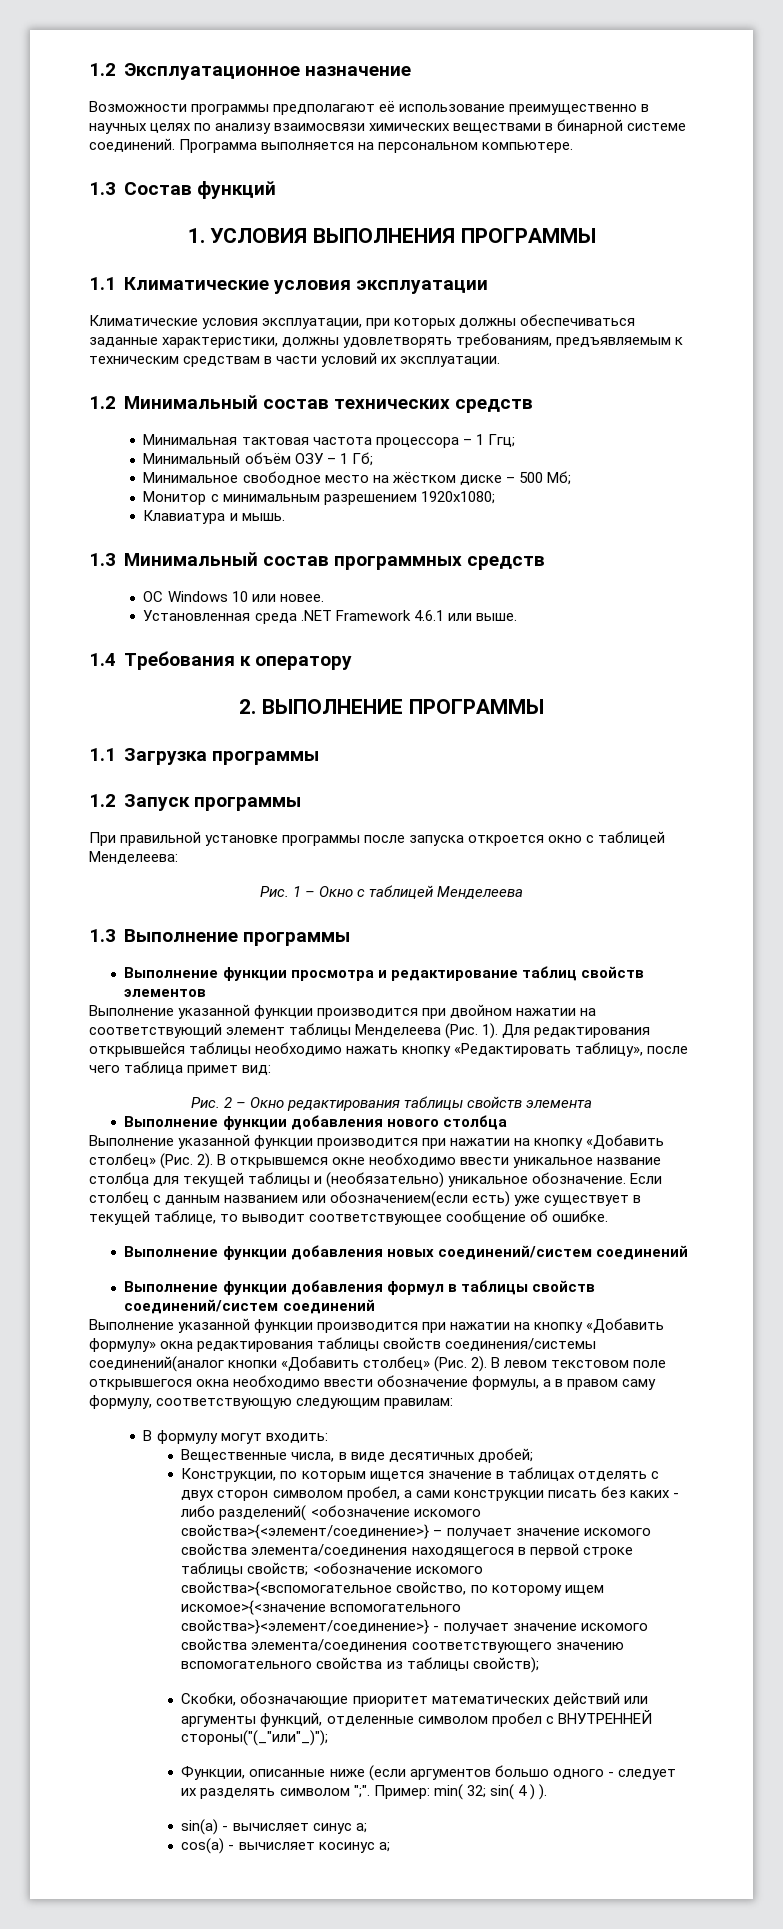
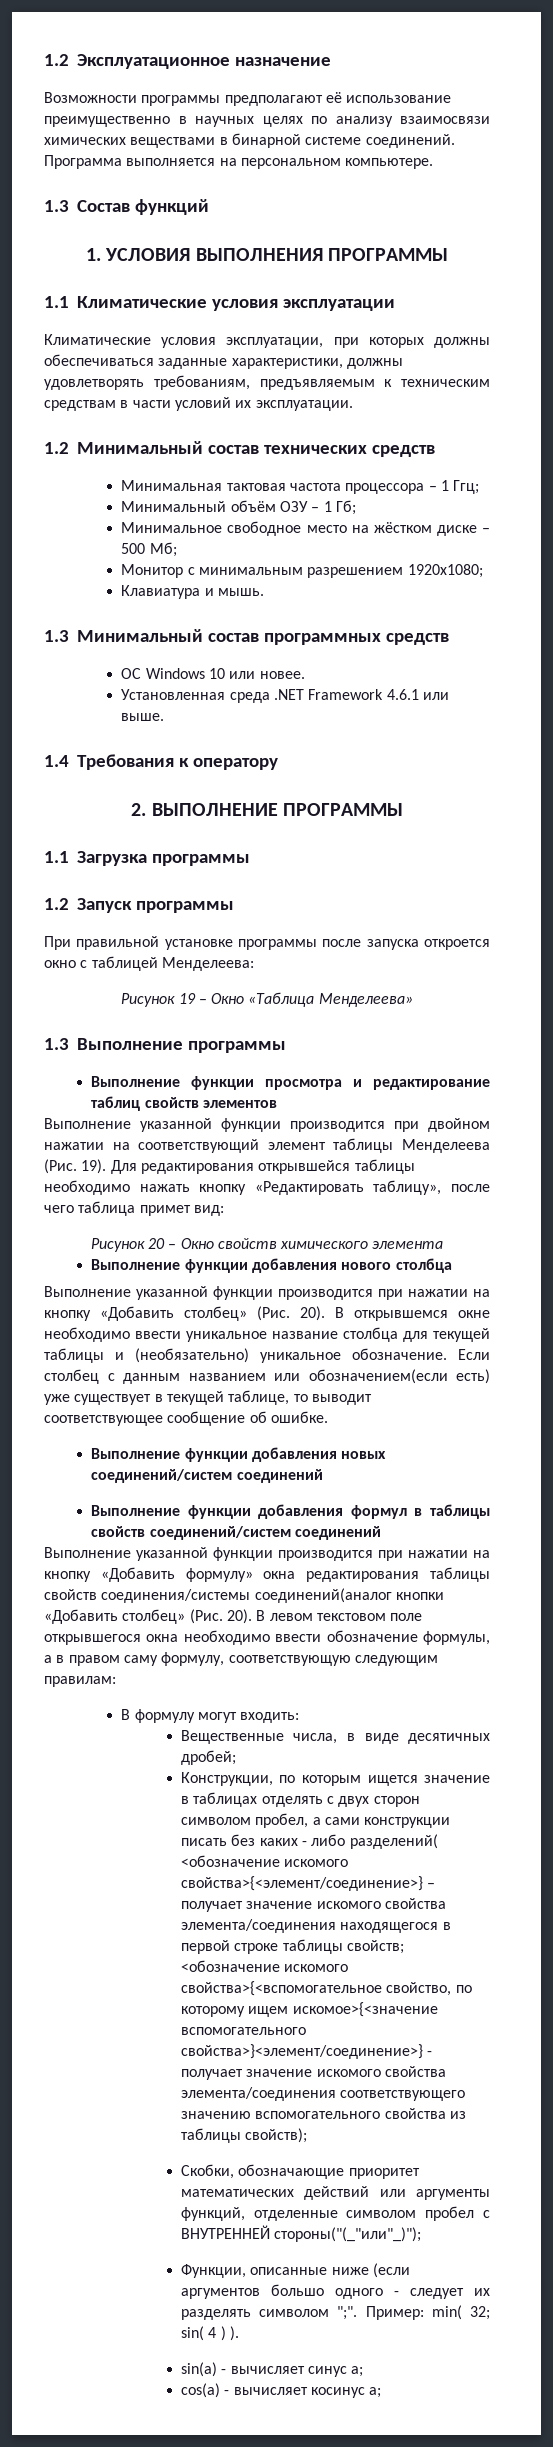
- Рис. 1 – Окно с таблицей Менделеева
+ Рисунок 19 – Окно «Таблица Менделеева»
- Выполнение указанной функции производится при двойном нажатии на соответствующий элемент таблицы Менделеева (Рис. 1).
+ Выполнение указанной функции производится при двойном нажатии на соответствующий элемент таблицы Менделеева (Рис. 19).
- Рис. 2 – Окно редактирования таблицы свойств элемента
+ Рисунок 20 – Окно свойств химического элемента
- Выполнение указанной функции производится при нажатии на кнопку «Добавить столбец» (Рис. 2).
+ Выполнение указанной функции производится при нажатии на кнопку «Добавить столбец» (Рис. 20).
- Выполнение указанной функции производится при нажатии на кнопку «Добавить формулу» окна редактирования таблицы свойств соединения/системы соединений(аналог кнопки «Добавить столбец» (Рис. 2).
+ Выполнение указанной функции производится при нажатии на кнопку «Добавить формулу» окна редактирования таблицы свойств соединения/системы соединений(аналог кнопки «Добавить столбец» (Рис. 20).

